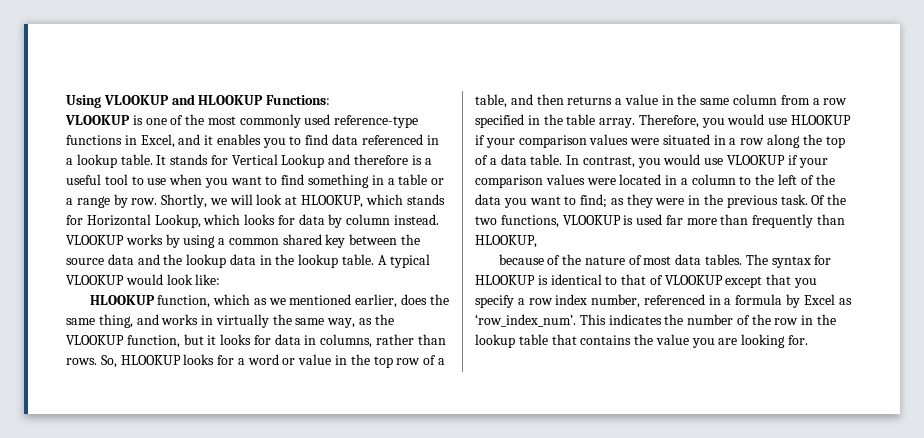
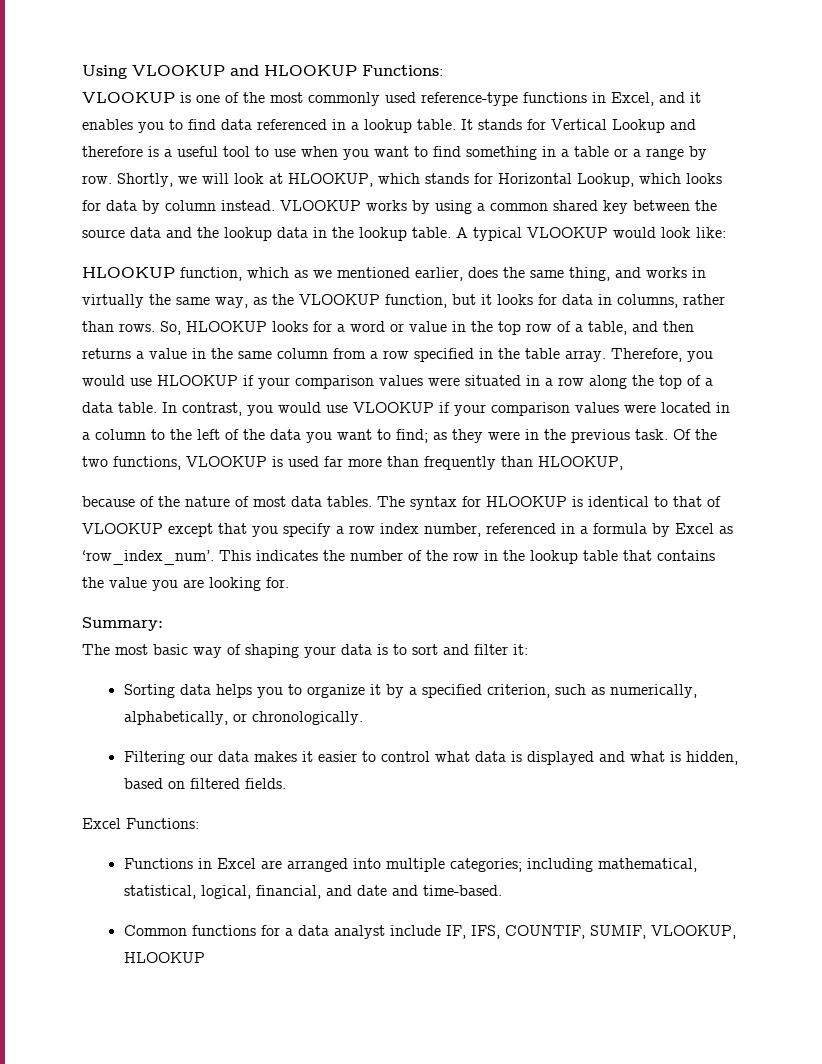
+ Summary:
+ The most basic way of shaping your data is to sort and filter it:
+ Sorting data helps you to organize it by a specified criterion, such as numerically, alphabetically, or chronologically.
+ Filtering our data makes it easier to control what data is displayed and what is hidden, based on filtered fields.
+ Excel Functions:
+ Functions in Excel are arranged into multiple categories; including mathematical, statistical, logical, financial, and date and time-based.
+ Common functions for a data analyst include IF, IFS, COUNTIF, SUMIF, VLOOKUP, HLOOKUP

